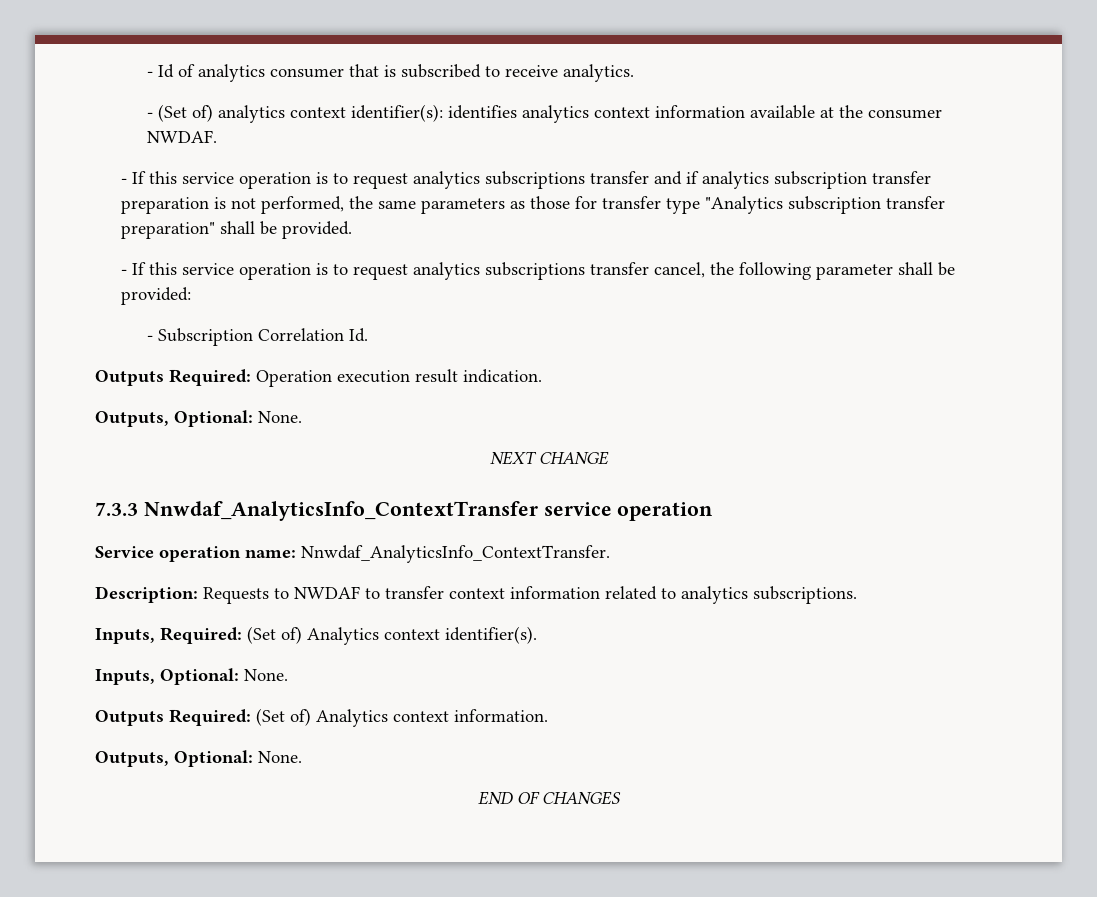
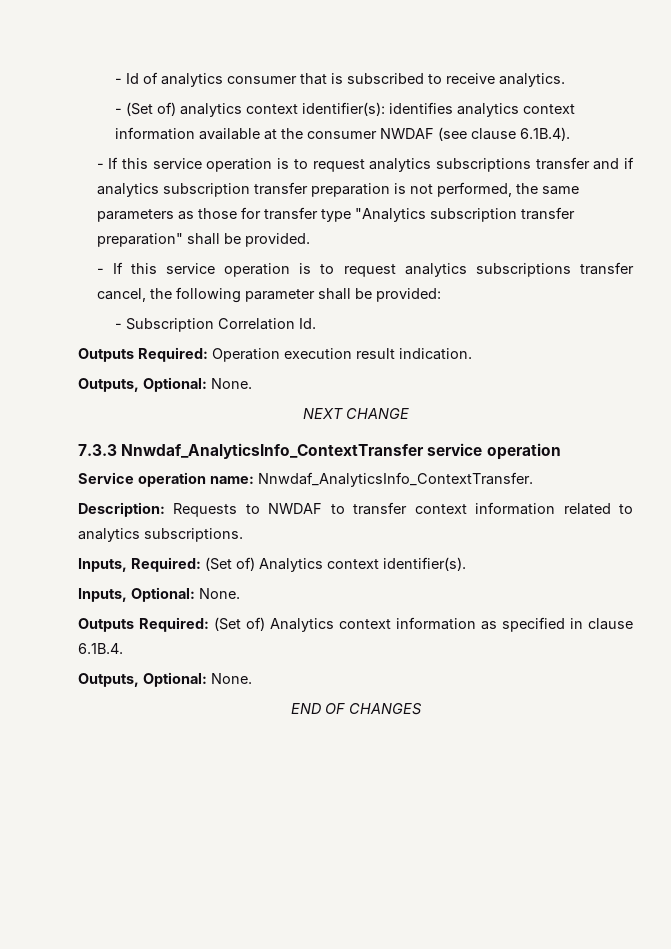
- - (Set of) analytics context identifier(s): identifies analytics context information available at the consumer NWDAF.
+ - (Set of) analytics context identifier(s): identifies analytics context information available at the consumer NWDAF (see clause 6.1B.4).
- Outputs Required: (Set of) Analytics context information.
+ Outputs Required: (Set of) Analytics context information as specified in clause 6.1B.4.

